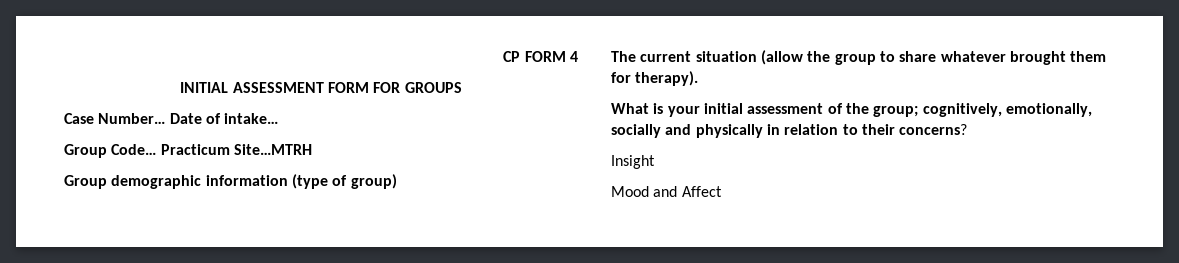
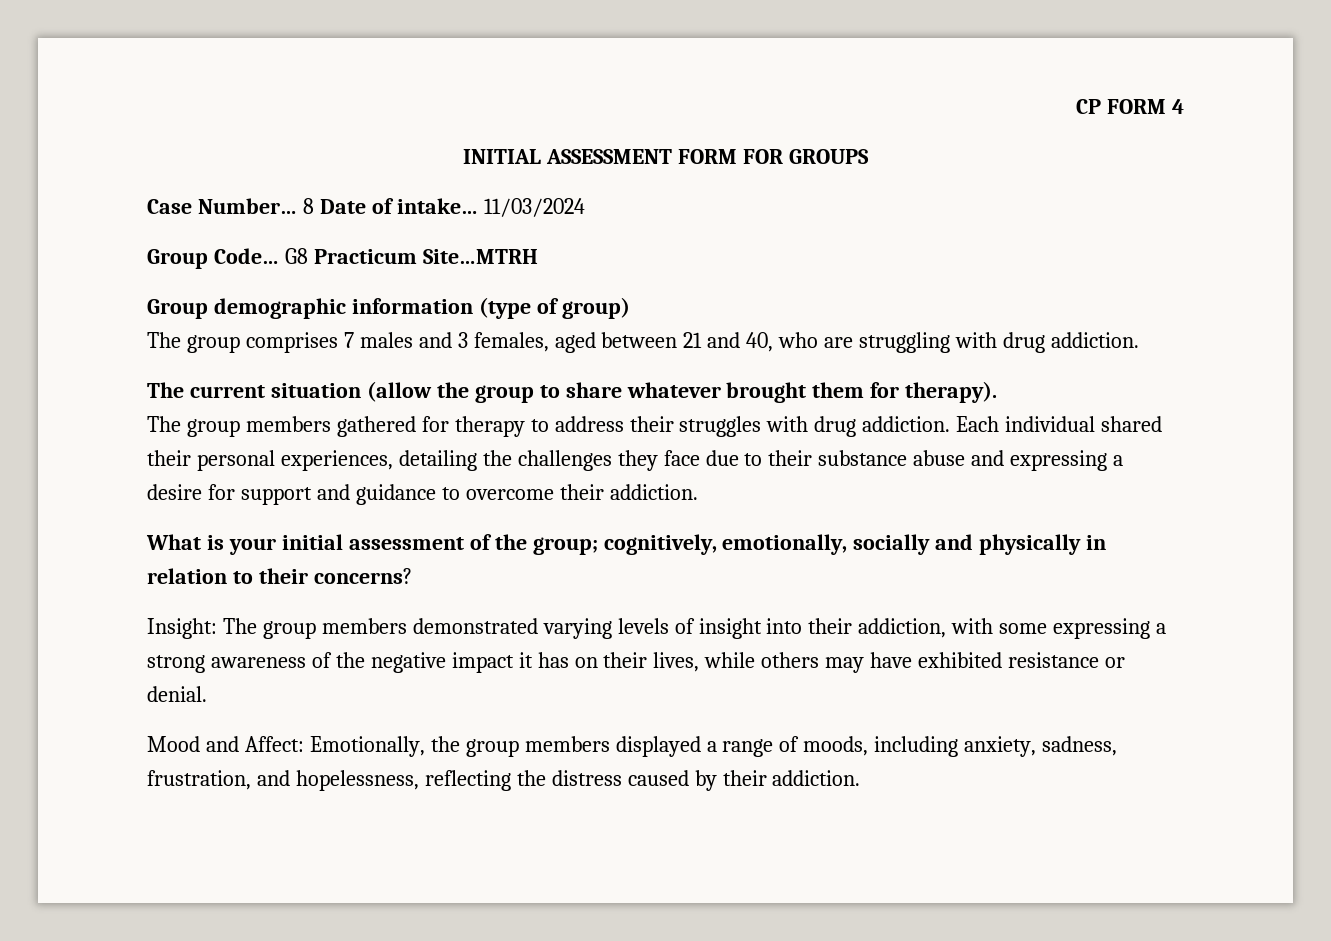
- Date of intake…
+ 8 Date of intake… 11/03/2024
- Practicum Site…MTRH
+ G8 Practicum Site…MTRH
+ The group comprises 7 males and 3 females, aged between 21 and 40, who are struggling with drug addiction.
+ The group members gathered for therapy to address their struggles with drug addiction. Each individual shared their personal experiences, detailing the challenges they face due to their substance abuse and expressing a desire for support and guidance to overcome their addiction.
- Insight
- Mood and Affect
+ Insight: The group members demonstrated varying levels of insight into their addiction, with some expressing a strong awareness of the negative impact it has on their lives, while others may have exhibited resistance or denial.
+ Mood and Affect: Emotionally, the group members displayed a range of moods, including anxiety, sadness, frustration, and hopelessness, reflecting the distress caused by their addiction.

